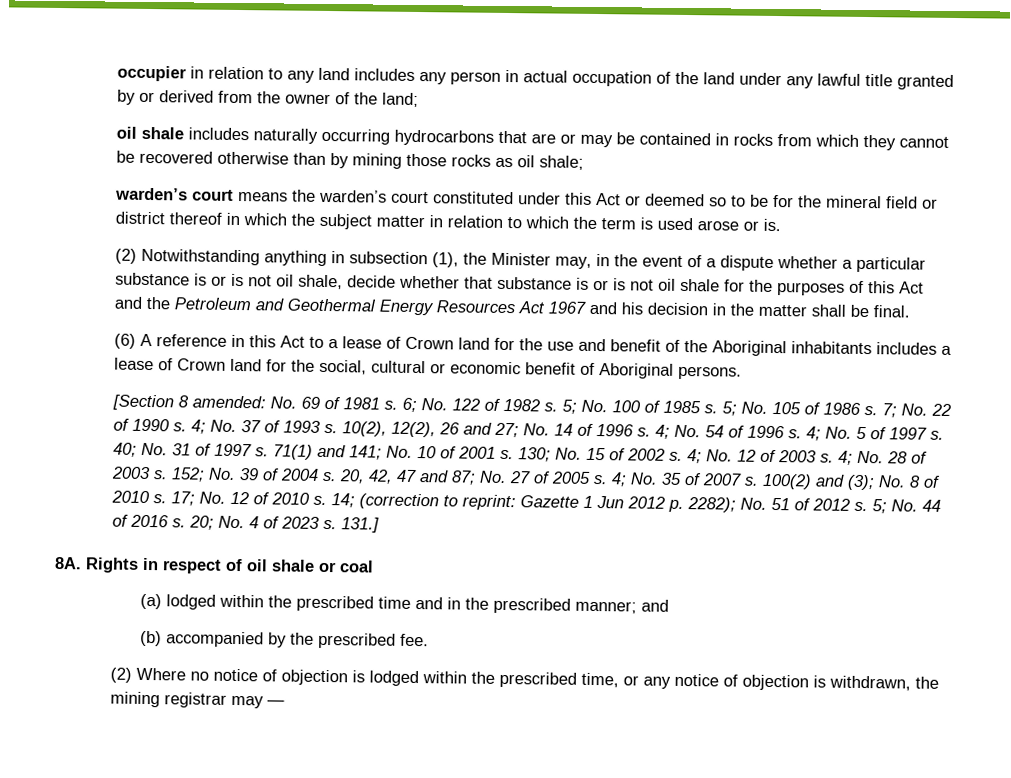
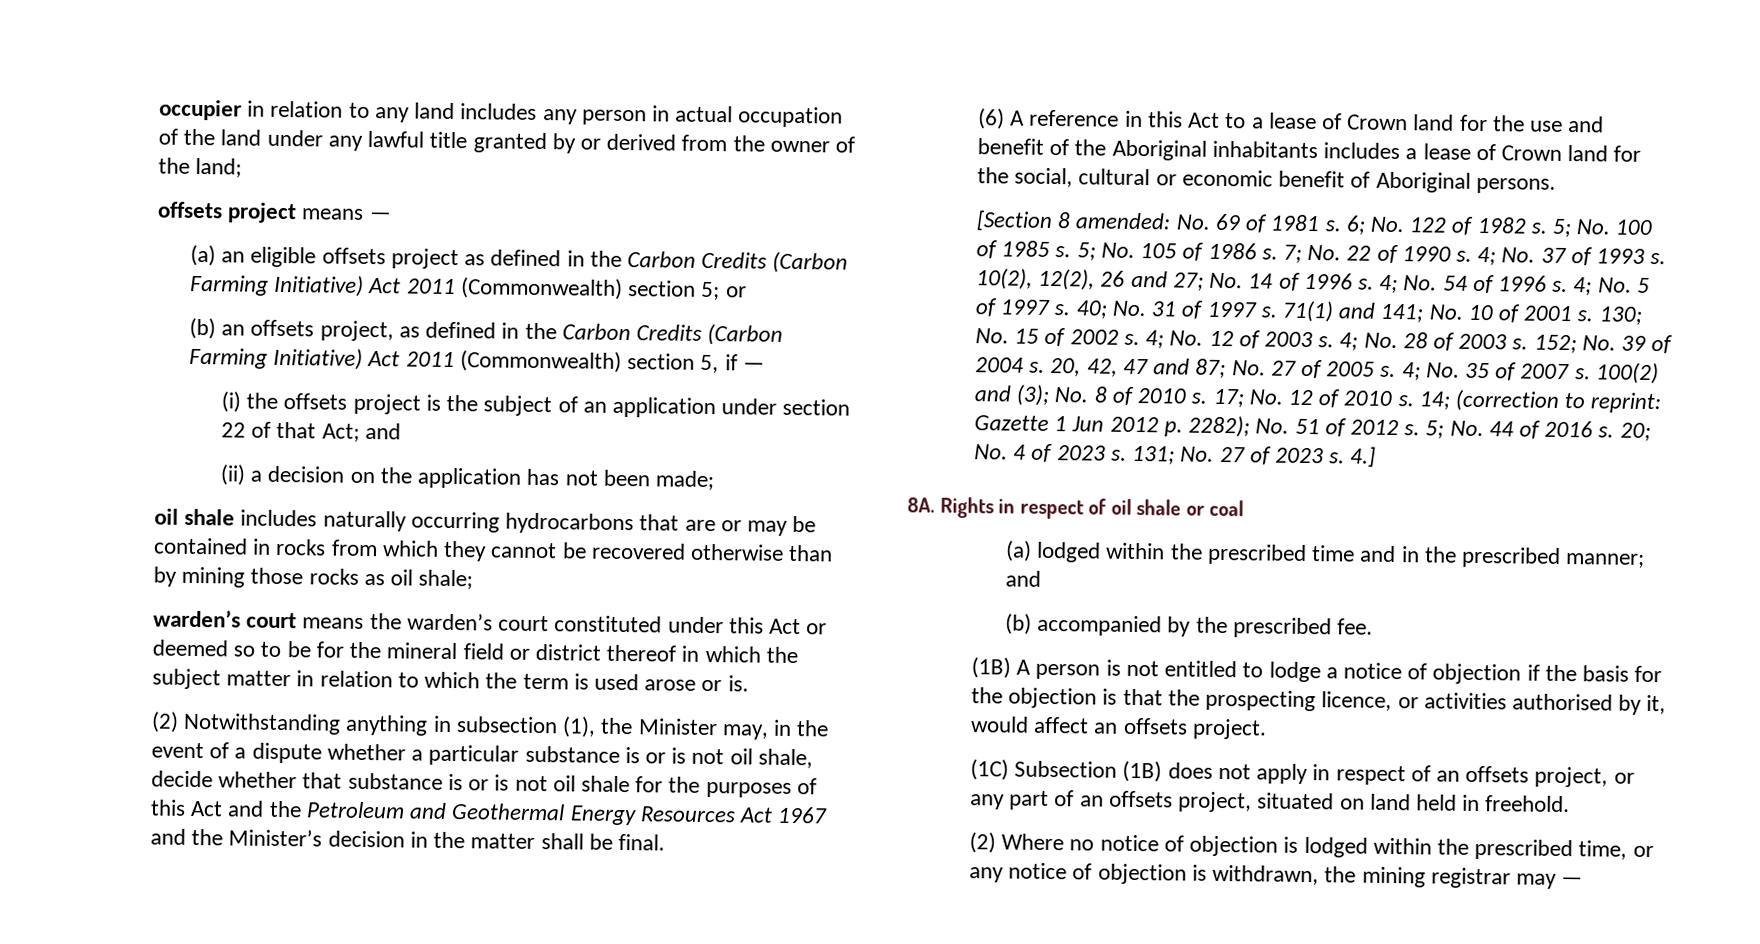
+ offsets project means —
+ (a) an eligible offsets project as defined in the Carbon Credits (Carbon Farming Initiative) Act 2011 (Commonwealth) section 5; or
+ (b) an offsets project, as defined in the Carbon Credits (Carbon Farming Initiative) Act 2011 (Commonwealth) section 5, if —
+ (i) the offsets project is the subject of an application under section 22 of that Act; and
+ (ii) a decision on the application has not been made;
- (2) Notwithstanding anything in subsection (1), the Minister may, in the event of a dispute whether a particular substance is or is not oil shale, decide whether that substance is or is not oil shale for the purposes of this Act and the Petroleum and Geothermal Energy Resources Act 1967 and his decision in the matter shall be final.
+ (2) Notwithstanding anything in subsection (1), the Minister may, in the event of a dispute whether a particular substance is or is not oil shale, decide whether that substance is or is not oil shale for the purposes of this Act and the Petroleum and Geothermal Energy Resources Act 1967 and the Minister’s decision in the matter shall be final.
- 131.]
+ 131; No. 27 of 2023 s. 4.]
+ (1B) A person is not entitled to lodge a notice of objection if the basis for the objection is that the prospecting licence, or activities authorised by it, would affect an offsets project.
+ (1C) Subsection (1B) does not apply in respect of an offsets project, or any part of an offsets project, situated on land held in freehold.

